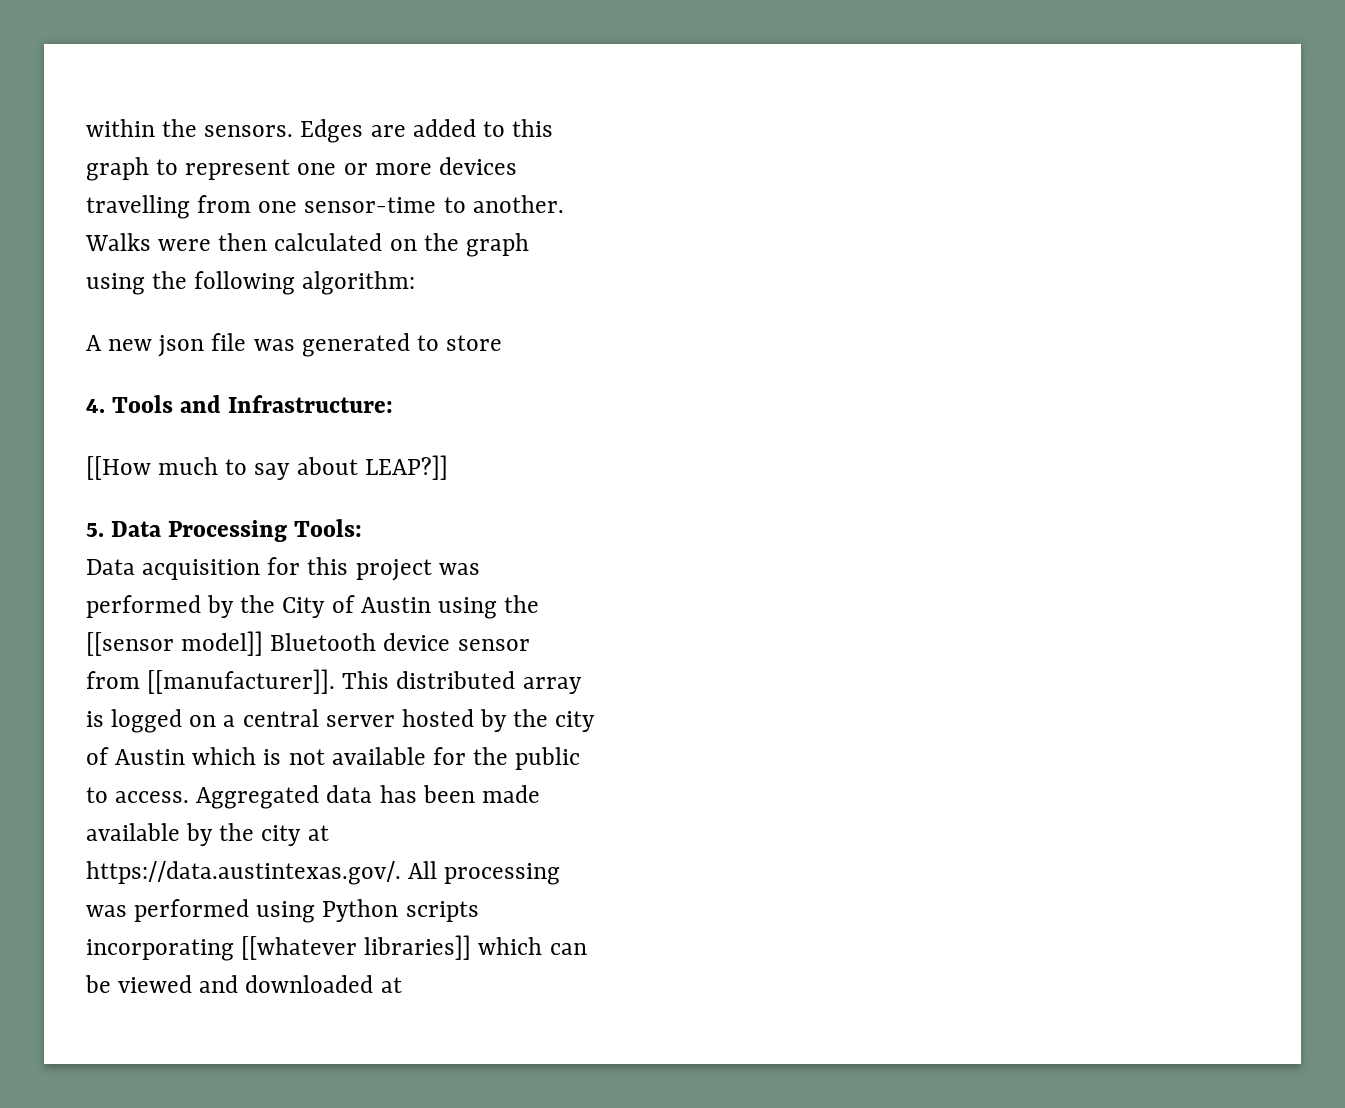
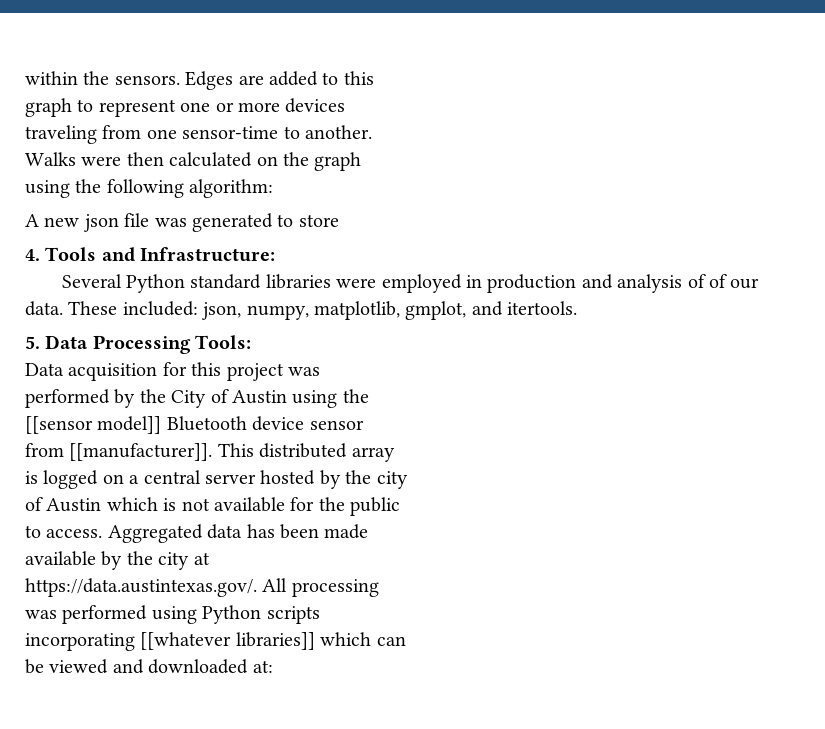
- travelling from one sensor-time to another.
+ traveling from one sensor-time to another.
- [[How much to say about LEAP?]]
+ Several Python standard libraries were employed in production and analysis of of our data. These included: json, numpy, matplotlib, gmplot, and itertools.
- be viewed and downloaded at
+ be viewed and downloaded at:

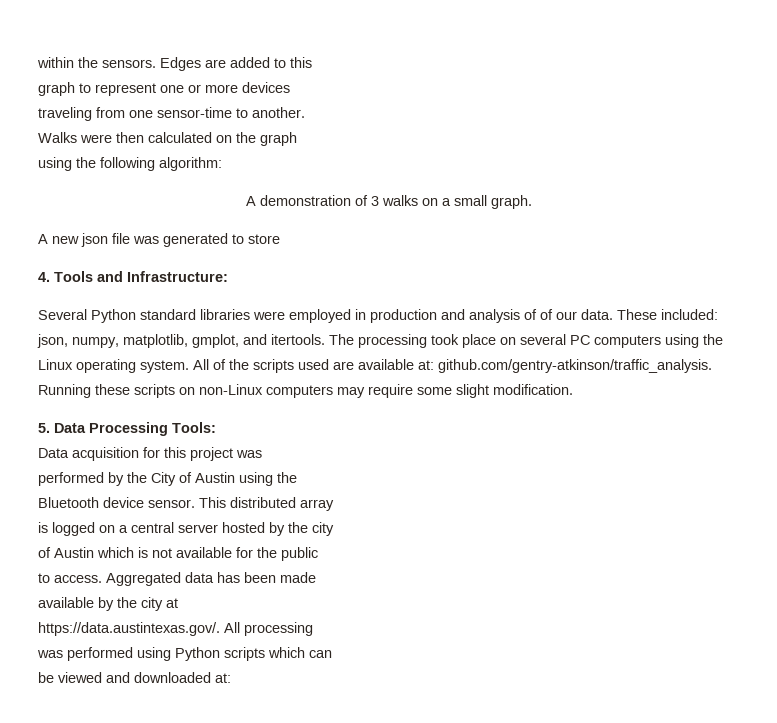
+ A demonstration of 3 walks on a small graph.
+ The processing took place on several PC computers using the Linux operating system. All of the scripts used are available at: github.com/gentry-atkinson/traffic_analysis. Running these scripts on non-Linux computers may require some slight modification.
- [[sensor model]] Bluetooth device sensor
- from [[manufacturer]].
+ Bluetooth device sensor.
- was performed using Python scripts
- incorporating [[whatever libraries]] which can
+ was performed using Python scripts which can

